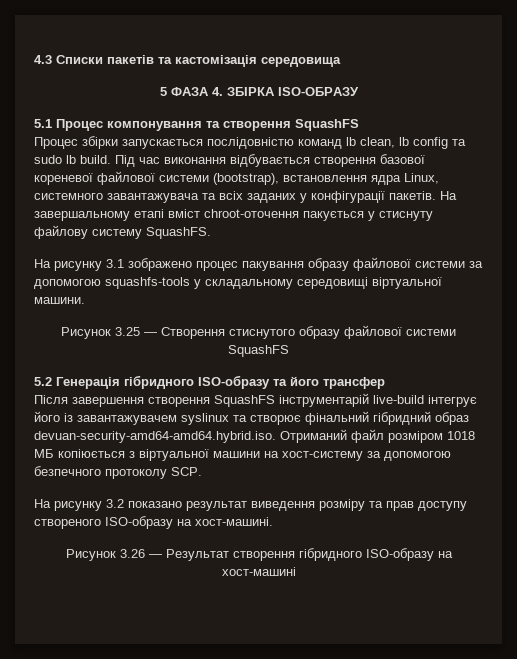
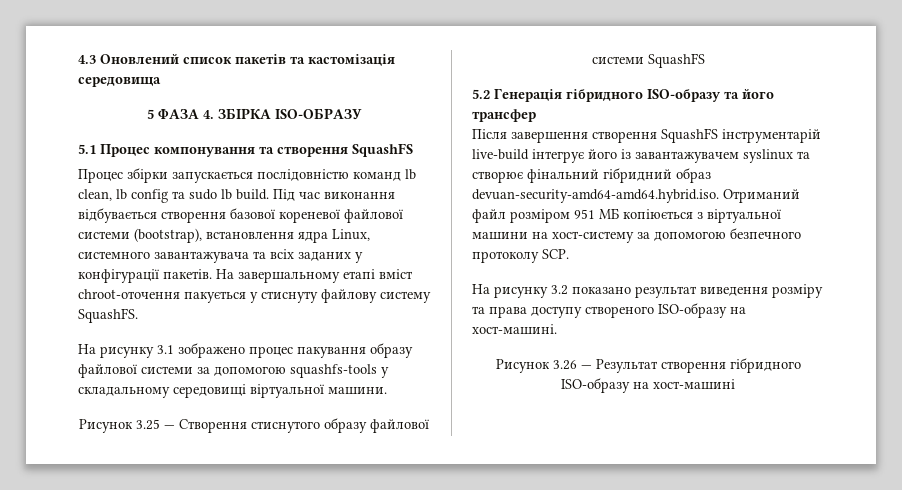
- 4.3 Списки пакетів та кастомізація середовища
+ 4.3 Оновлений список пакетів та кастомізація середовища
- Після завершення створення SquashFS інструментарій live-build інтегрує його із завантажувачем syslinux та створює фінальний гібридний образ devuan-security-amd64-amd64.hybrid.iso. Отриманий файл розміром 1018 МБ копіюється з віртуальної машини на хост-систему за допомогою безпечного протоколу SCP.
+ Після завершення створення SquashFS інструментарій live-build інтегрує його із завантажувачем syslinux та створює фінальний гібридний образ devuan-security-amd64-amd64.hybrid.iso. Отриманий файл розміром 951 МБ копіюється з віртуальної машини на хост-систему за допомогою безпечного протоколу SCP.
- На рисунку 3.2 показано результат виведення розміру та прав доступу створеного ISO-образу на хост-машині.
+ На рисунку 3.2 показано результат виведення розміру та права доступу створеного ISO-образу на хост-машині.

